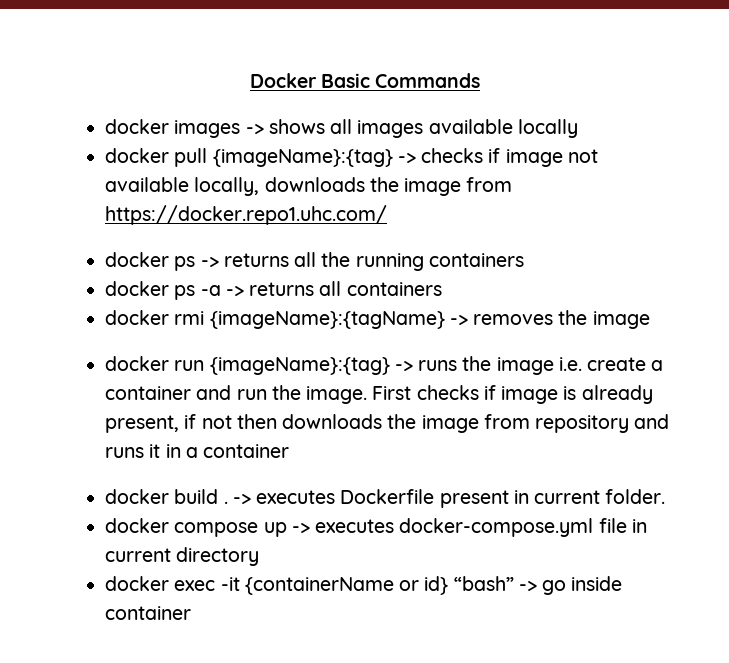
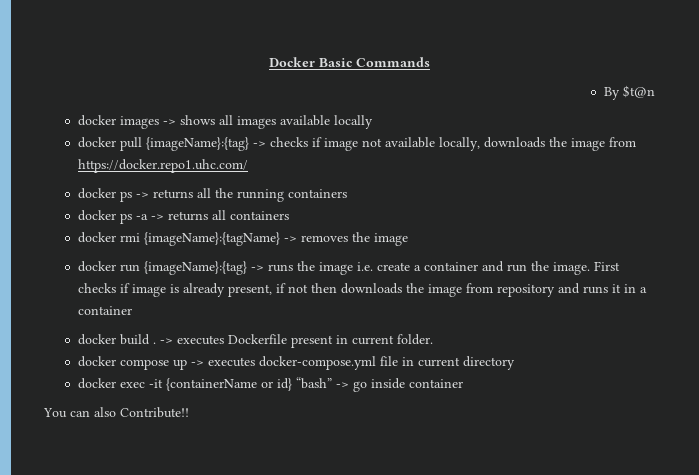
+ By $t@n
+ You can also Contribute!!

